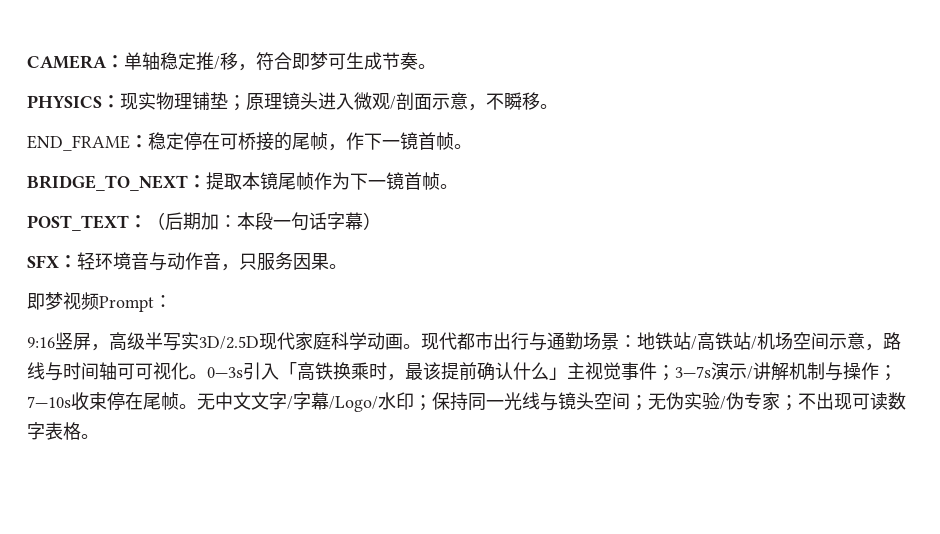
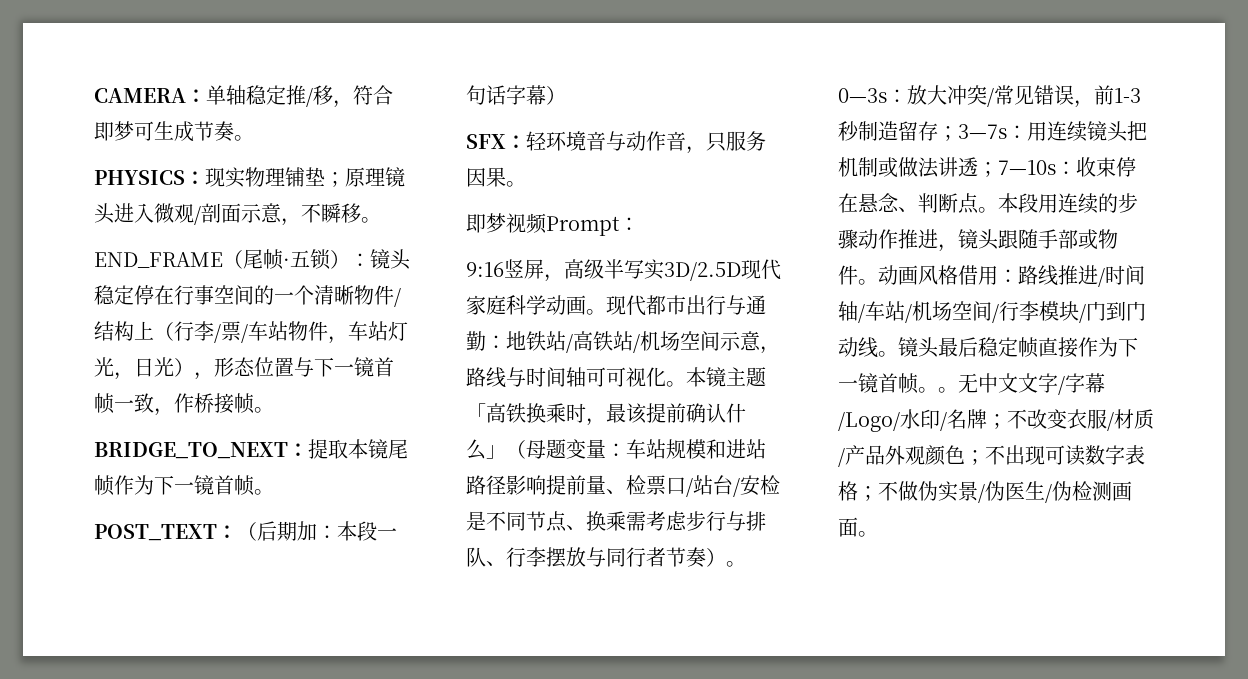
- END_FRAME：稳定停在可桥接的尾帧，作下一镜首帧。
+ END_FRAME（尾帧·五锁）：镜头稳定停在行事空间的一个清晰物件/结构上（行李/票/车站物件，车站灯光，日光），形态位置与下一镜首帧一致，作桥接帧。
- 现代都市出行与通勤场景：地铁站/高铁站/机场空间示意，路线与时间轴可可视化。
+ 现代都市出行与通勤：地铁站/高铁站/机场空间示意，路线与时间轴可可视化。
- 0—3s引入「高铁换乘时，最该提前确认什么」主视觉事件；3—7s演示/讲解机制与操作；7—10s收束停在尾帧。
+ 本镜主题「高铁换乘时，最该提前确认什么」（母题变量：车站规模和进站路径影响提前量、检票口/站台/安检是不同节点、换乘需考虑步行与排队、行李摆放与同行者节奏）。0—3s：放大冲突/常见错误，前1-3秒制造留存；3—7s：用连续镜头把机制或做法讲透；7—10s：收束停在悬念、判断点。本段用连续的步骤动作推进，镜头跟随手部或物件。动画风格借用：路线推进/时间轴/车站/机场空间/行李模块/门到门动线。镜头最后稳定帧直接作为下一镜首帧。。
- 无中文文字/字幕/Logo/水印；保持同一光线与镜头空间；无伪实验/伪专家；不出现可读数字表格。
+ 无中文文字/字幕/Logo/水印/名牌；不改变衣服/材质/产品外观颜色；不出现可读数字表格；不做伪实景/伪医生/伪检测画面。

